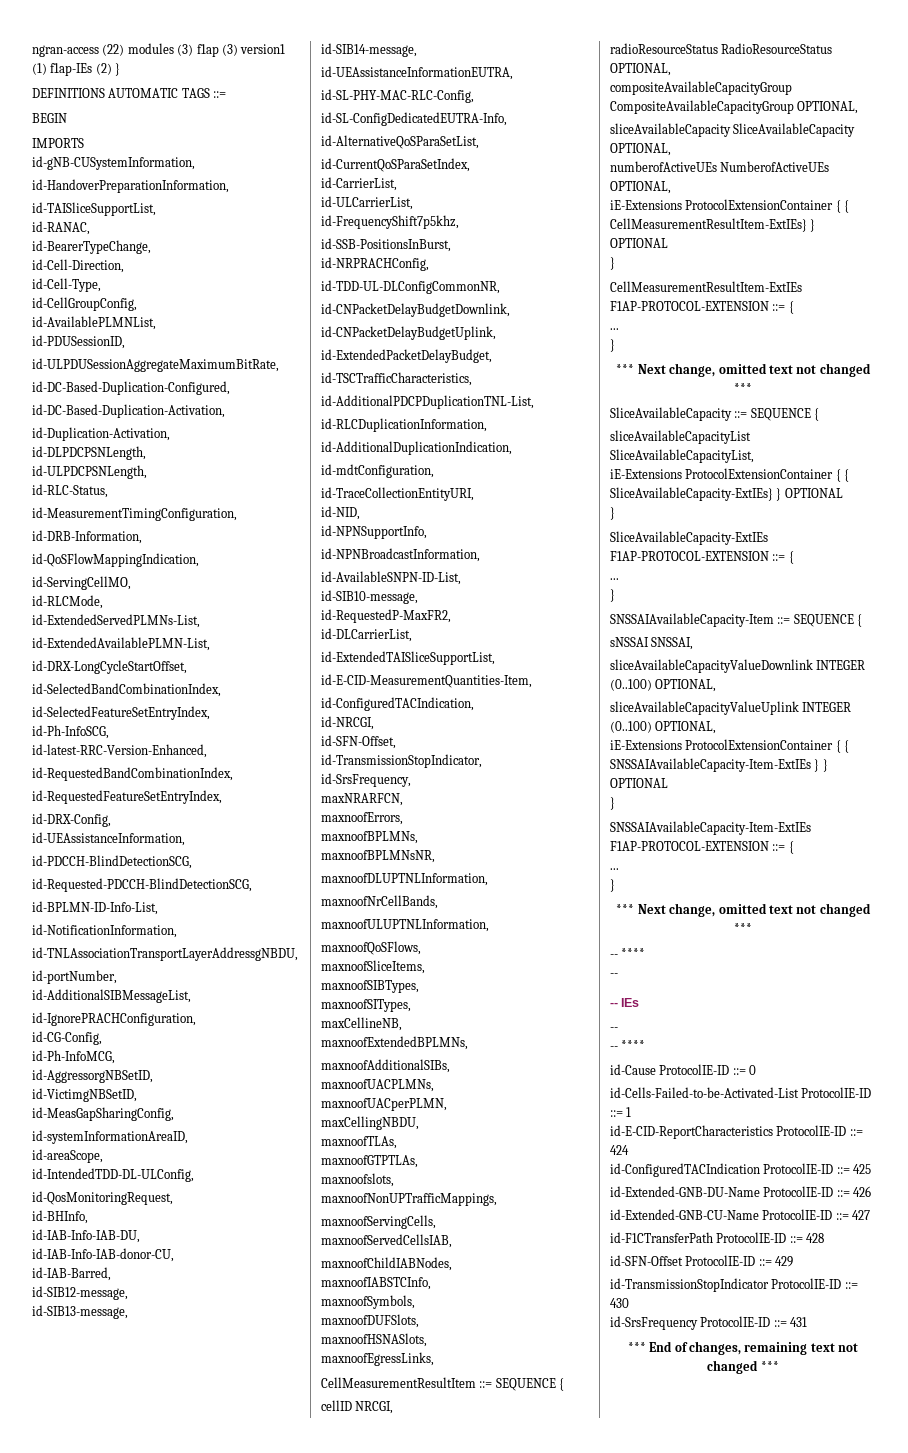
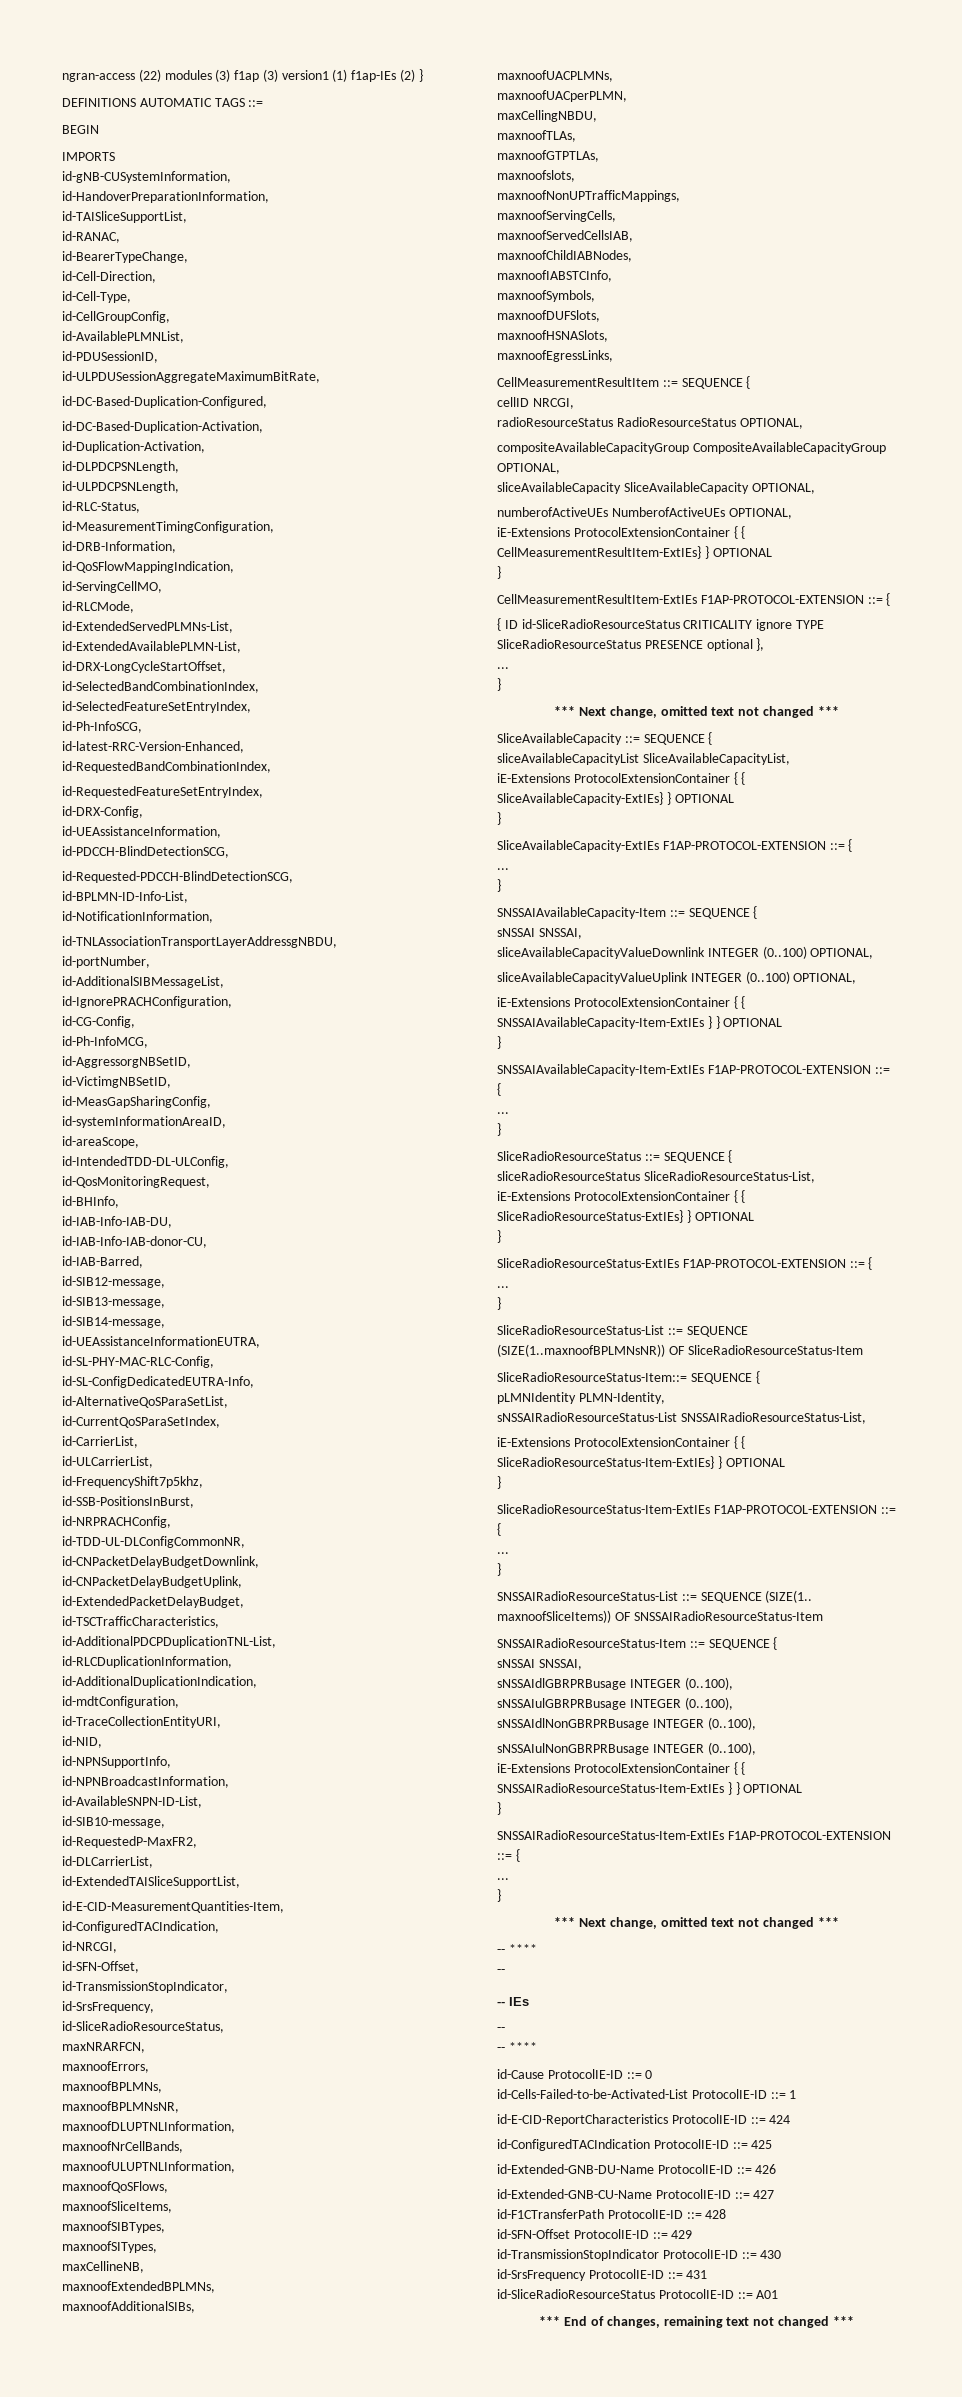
+ id-SliceRadioResourceStatus,
+ { ID id-SliceRadioResourceStatus CRITICALITY ignore TYPE SliceRadioResourceStatus PRESENCE optional },
+ SliceRadioResourceStatus ::= SEQUENCE {
+ sliceRadioResourceStatus SliceRadioResourceStatus-List,
+ iE-Extensions ProtocolExtensionContainer { { SliceRadioResourceStatus-ExtIEs} } OPTIONAL
+ }
+ SliceRadioResourceStatus-ExtIEs F1AP-PROTOCOL-EXTENSION ::= {
+ ...
+ }
+ SliceRadioResourceStatus-List ::= SEQUENCE (SIZE(1..maxnoofBPLMNsNR)) OF SliceRadioResourceStatus-Item
+ SliceRadioResourceStatus-Item::= SEQUENCE {
+ pLMNIdentity PLMN-Identity,
+ sNSSAIRadioResourceStatus-List SNSSAIRadioResourceStatus-List,
+ iE-Extensions ProtocolExtensionContainer { { SliceRadioResourceStatus-Item-ExtIEs} } OPTIONAL
+ }
+ SliceRadioResourceStatus-Item-ExtIEs F1AP-PROTOCOL-EXTENSION ::= {
+ ...
+ }
+ SNSSAIRadioResourceStatus-List ::= SEQUENCE (SIZE(1.. maxnoofSliceItems)) OF SNSSAIRadioResourceStatus-Item
+ SNSSAIRadioResourceStatus-Item ::= SEQUENCE {
+ sNSSAI SNSSAI,
+ sNSSAIdlGBRPRBusage INTEGER (0..100),
+ sNSSAIulGBRPRBusage INTEGER (0..100),
+ sNSSAIdlNonGBRPRBusage INTEGER (0..100),
+ sNSSAIulNonGBRPRBusage INTEGER (0..100),
+ iE-Extensions ProtocolExtensionContainer { { SNSSAIRadioResourceStatus-Item-ExtIEs } } OPTIONAL
+ }
+ SNSSAIRadioResourceStatus-Item-ExtIEs F1AP-PROTOCOL-EXTENSION ::= {
+ ...
+ }
+ id-SliceRadioResourceStatus ProtocolIE-ID ::= A01

